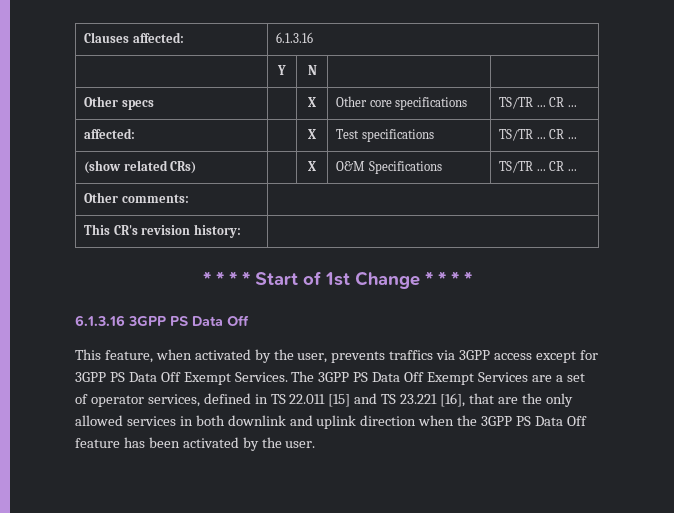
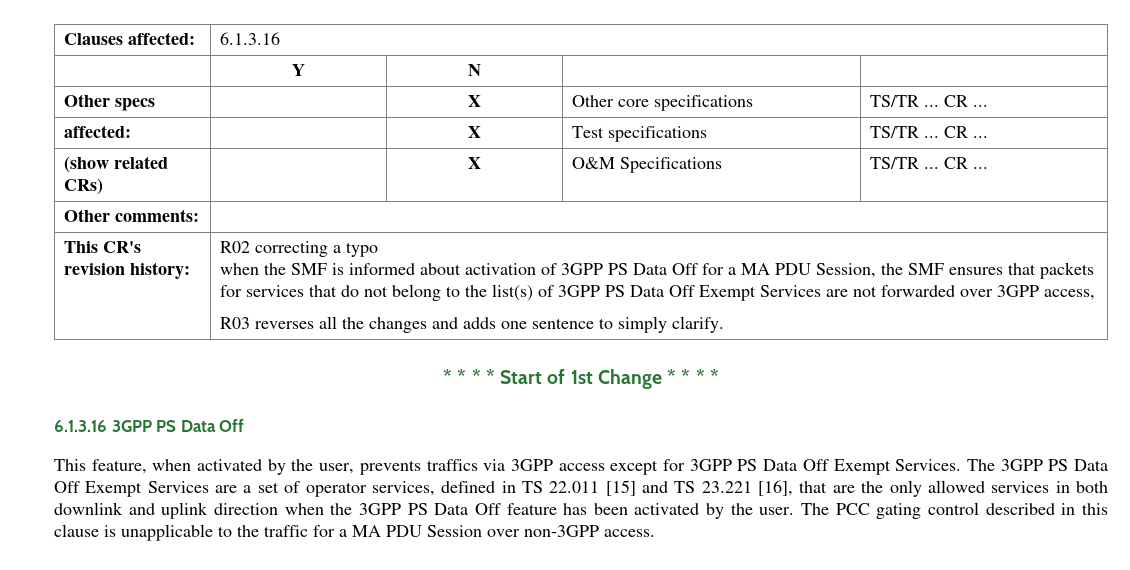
+ R02 correcting a typo
+ when the SMF is informed about activation of 3GPP PS Data Off for a MA PDU Session, the SMF ensures that packets for services that do not belong to the list(s) of 3GPP PS Data Off Exempt Services are not forwarded over 3GPP access,
+ R03 reverses all the changes and adds one sentence to simply clarify.
+ The PCC gating control described in this clause is unapplicable to the traffic for a MA PDU Session over non-3GPP access.

